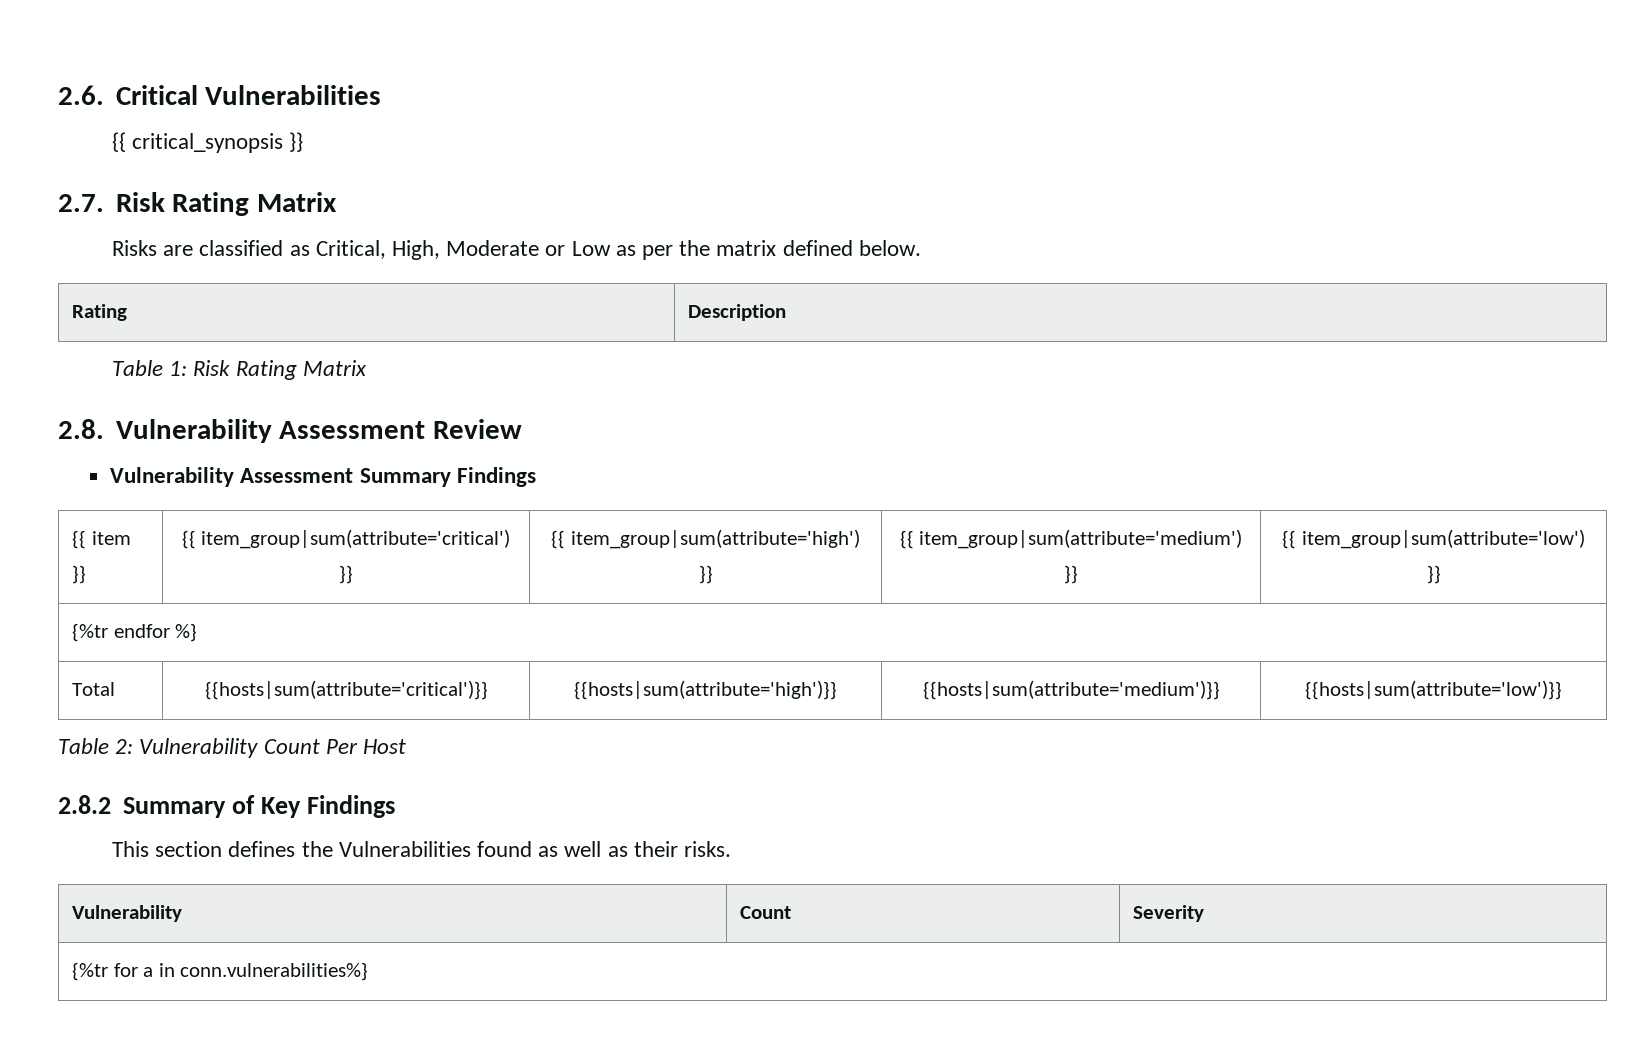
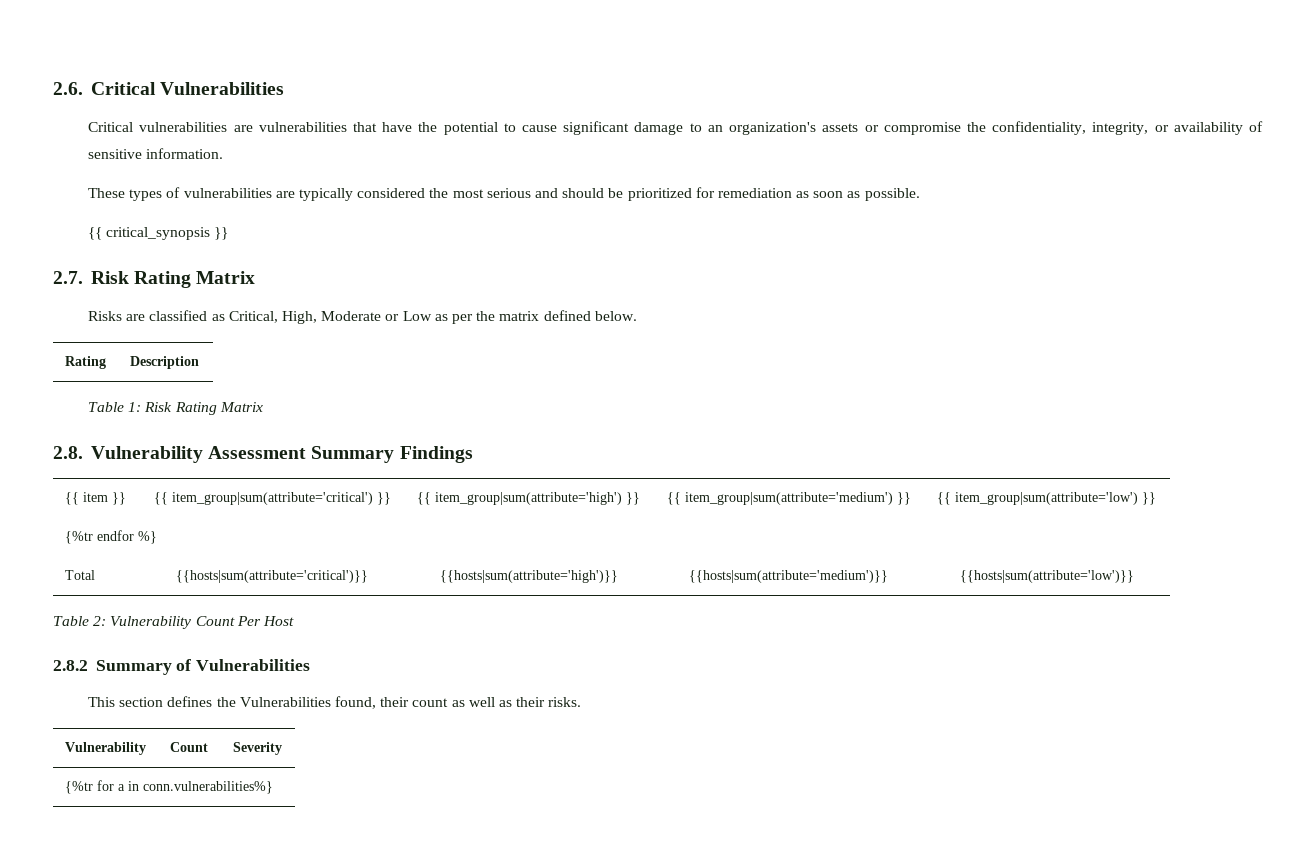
+ Critical vulnerabilities are vulnerabilities that have the potential to cause significant damage to an organization's assets or compromise the confidentiality, integrity, or availability of sensitive information.
+ These types of vulnerabilities are typically considered the most serious and should be prioritized for remediation as soon as possible.
- 2.8. Vulnerability Assessment Review
- Vulnerability Assessment Summary Findings
+ 2.8. Vulnerability Assessment Summary Findings
- 2.8.2 Summary of Key Findings
+ 2.8.2 Summary of Vulnerabilities
- This section defines the Vulnerabilities found as well as their risks.
+ This section defines the Vulnerabilities found, their count as well as their risks.

